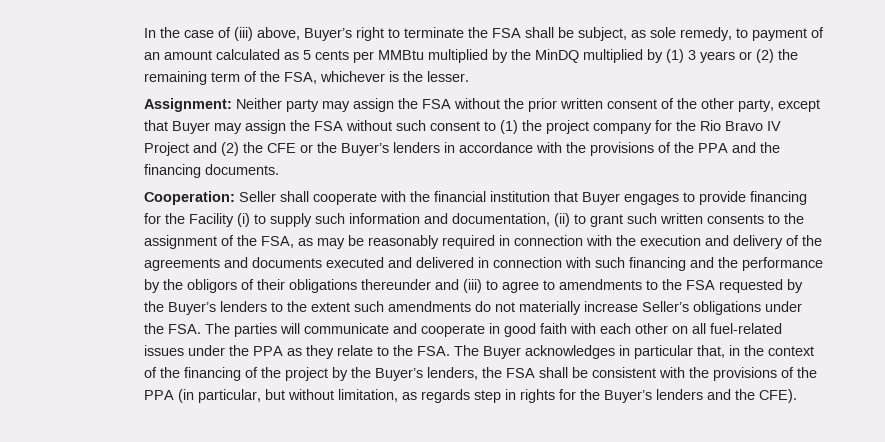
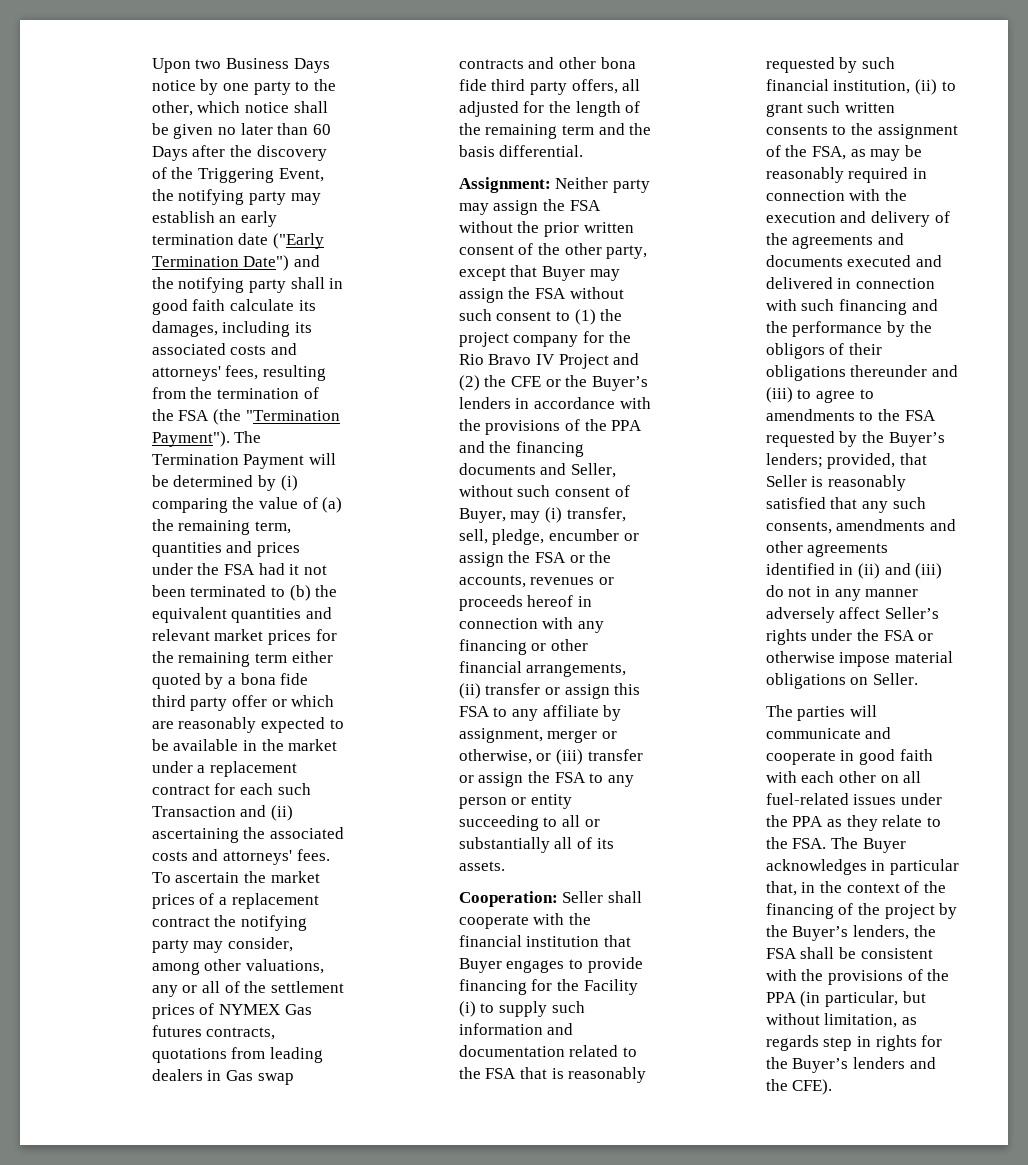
- In the case of (iii) above, Buyer’s right to terminate the FSA shall be subject, as sole remedy, to payment of an amount calculated as 5 cents per MMBtu multiplied by the MinDQ multiplied by (1) 3 years or (2) the remaining term of the FSA, whichever is the lesser.
+ Upon two Business Days notice by one party to the other, which notice shall be given no later than 60 Days after the discovery of the Triggering Event, the notifying party may establish an early termination date ("Early Termination Date") and the notifying party shall in good faith calculate its damages, including its associated costs and attorneys' fees, resulting from the termination of the FSA (the "Termination Payment"). The Termination Payment will be determined by (i) comparing the value of (a) the remaining term, quantities and prices under the FSA had it not been terminated to (b) the equivalent quantities and relevant market prices for the remaining term either quoted by a bona fide third party offer or which are reasonably expected to be available in the market under a replacement contract for each such Transaction and (ii) ascertaining the associated costs and attorneys' fees. To ascertain the market prices of a replacement contract the notifying party may consider, among other valuations, any or all of the settlement prices of NYMEX Gas futures contracts, quotations from leading dealers in Gas swap contracts and other bona fide third party offers, all adjusted for the length of the remaining term and the basis differential.
- Assignment: Neither party may assign the FSA without the prior written consent of the other party, except that Buyer may assign the FSA without such consent to (1) the project company for the Rio Bravo IV Project and (2) the CFE or the Buyer’s lenders in accordance with the provisions of the PPA and the financing documents.
+ Assignment: Neither party may assign the FSA without the prior written consent of the other party, except that Buyer may assign the FSA without such consent to (1) the project company for the Rio Bravo IV Project and (2) the CFE or the Buyer’s lenders in accordance with the provisions of the PPA and the financing documents and Seller, without such consent of Buyer, may (i) transfer, sell, pledge, encumber or assign the FSA or the accounts, revenues or proceeds hereof in connection with any financing or other financial arrangements, (ii) transfer or assign this FSA to any affiliate by assignment, merger or otherwise, or (iii) transfer or assign the FSA to any person or entity succeeding to all or substantially all of its assets.
- Seller shall cooperate with the financial institution that Buyer engages to provide financing for the Facility (i) to supply such information and documentation, (ii) to grant such written consents to the assignment of the FSA, as may be reasonably required in connection with the execution and delivery of the agreements and documents executed and delivered in connection with such financing and the performance by the obligors of their obligations thereunder and (iii) to agree to amendments to the FSA requested by the Buyer’s lenders to the extent such amendments do not materially increase Seller’s obligations under the FSA. The parties will communicate and cooperate in good faith with each other on all fuel-related issues under the PPA as they relate to the FSA. The Buyer acknowledges in particular that, in the context of the financing of the project by the Buyer’s lenders, the FSA shall be consistent with the provisions of the PPA (in particular, but without limitation, as regards step in rights for the Buyer’s lenders and the CFE).
+ Seller shall cooperate with the financial institution that Buyer engages to provide financing for the Facility (i) to supply such information and documentation related to the FSA that is reasonably requested by such financial institution, (ii) to grant such written consents to the assignment of the FSA, as may be reasonably required in connection with the execution and delivery of the agreements and documents executed and delivered in connection with such financing and the performance by the obligors of their obligations thereunder and (iii) to agree to amendments to the FSA requested by the Buyer’s lenders; provided, that Seller is reasonably satisfied that any such consents, amendments and other agreements identified in (ii) and (iii) do not in any manner adversely affect Seller’s rights under the FSA or otherwise impose material obligations on Seller.
+ The parties will communicate and cooperate in good faith with each other on all fuel-related issues under the PPA as they relate to the FSA. The Buyer acknowledges in particular that, in the context of the financing of the project by the Buyer’s lenders, the FSA shall be consistent with the provisions of the PPA (in particular, but without limitation, as regards step in rights for the Buyer’s lenders and the CFE).

